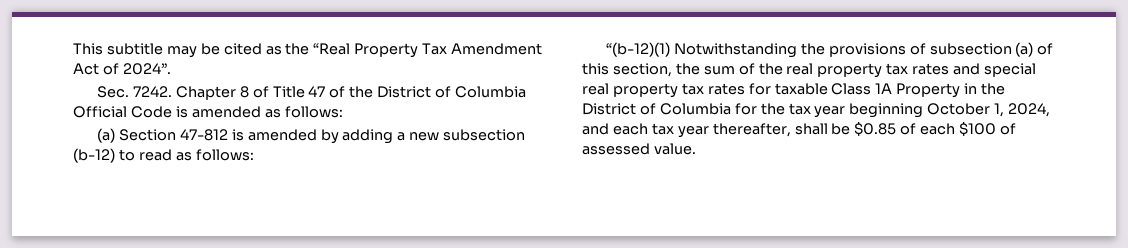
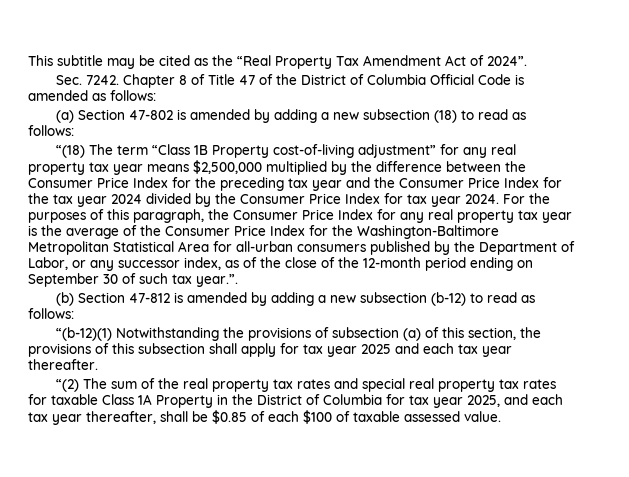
- (a) Section 47-812 is amended by adding a new subsection (b-12) to read as follows:
+ (a) Section 47-802 is amended by adding a new subsection (18) to read as follows:
+ “(18) The term “Class 1B Property cost-of-living adjustment” for any real property tax year means $2,500,000 multiplied by the difference between the Consumer Price Index for the preceding tax year and the Consumer Price Index for the tax year 2024 divided by the Consumer Price Index for tax year 2024. For the purposes of this paragraph, the Consumer Price Index for any real property tax year is the average of the Consumer Price Index for the Washington-Baltimore Metropolitan Statistical Area for all-urban consumers published by the Department of Labor, or any successor index, as of the close of the 12-month period ending on September 30 of such tax year.”.
+ (b) Section 47-812 is amended by adding a new subsection (b-12) to read as follows:
- “(b-12)(1) Notwithstanding the provisions of subsection (a) of this section, the sum of the real property tax rates and special real property tax rates for taxable Class 1A Property in the District of Columbia for the tax year beginning October 1, 2024, and each tax year thereafter, shall be $0.85 of each $100 of assessed value.
+ “(b-12)(1) Notwithstanding the provisions of subsection (a) of this section, the provisions of this subsection shall apply for tax year 2025 and each tax year thereafter.
+ “(2) The sum of the real property tax rates and special real property tax rates for taxable Class 1A Property in the District of Columbia for tax year 2025, and each tax year thereafter, shall be $0.85 of each $100 of taxable assessed value.

